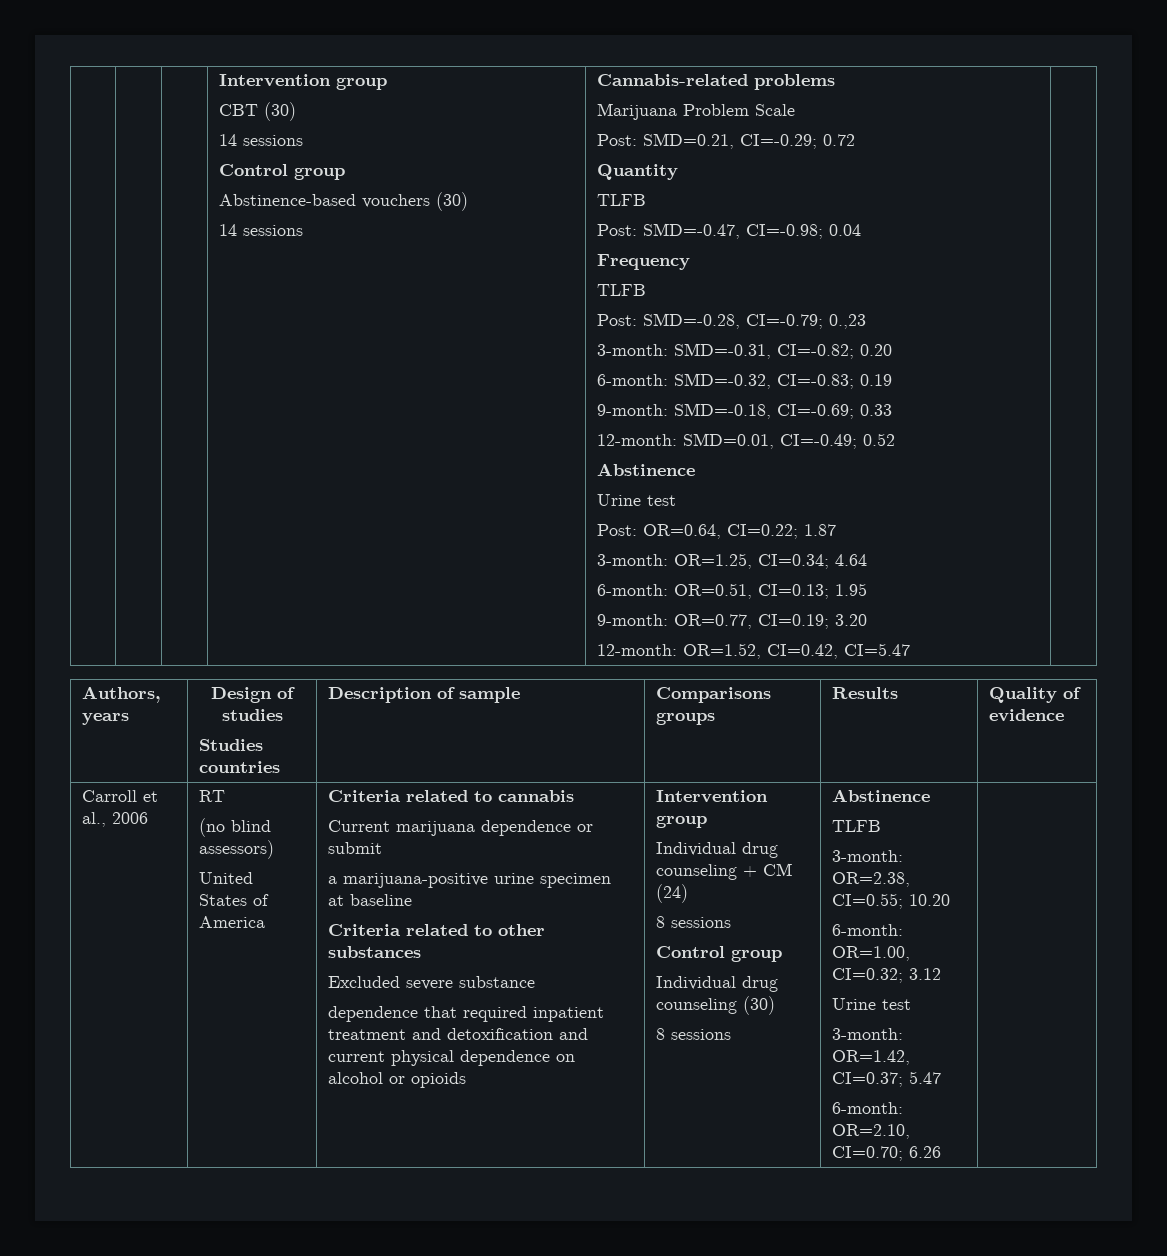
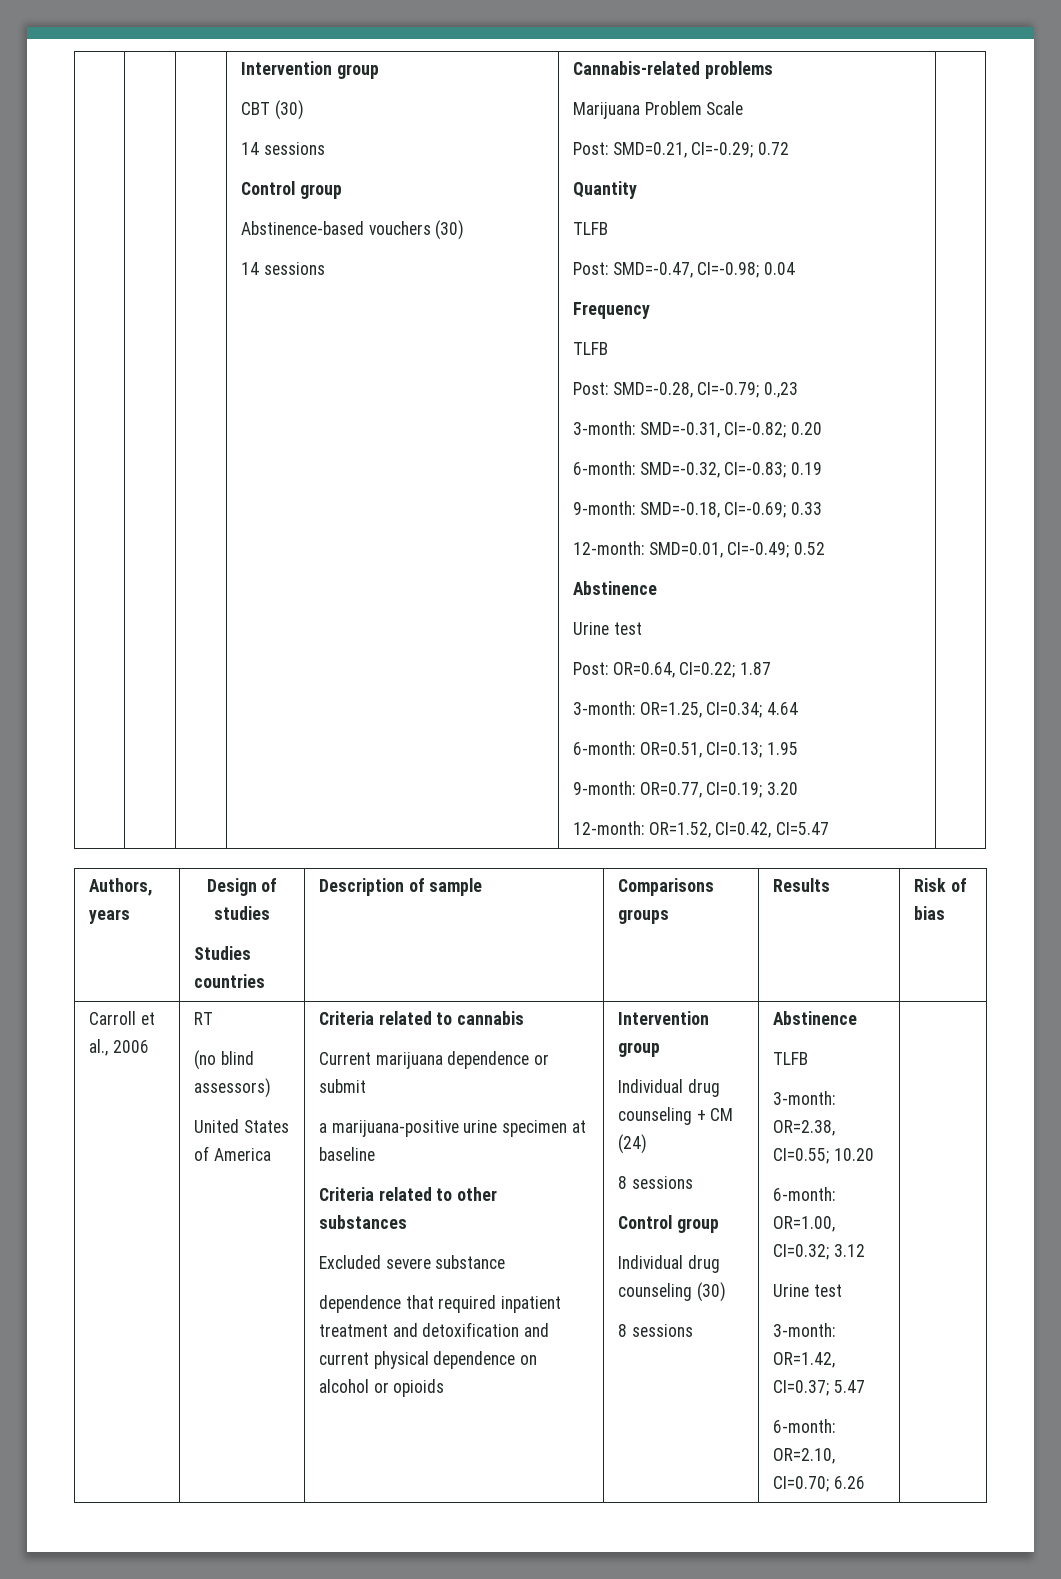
  Authors, years | Design of studies
- Studies countries | Description of sample | Comparisons groups | Results | Quality of evidence
+ Studies countries | Description of sample | Comparisons groups | Results | Risk of bias

